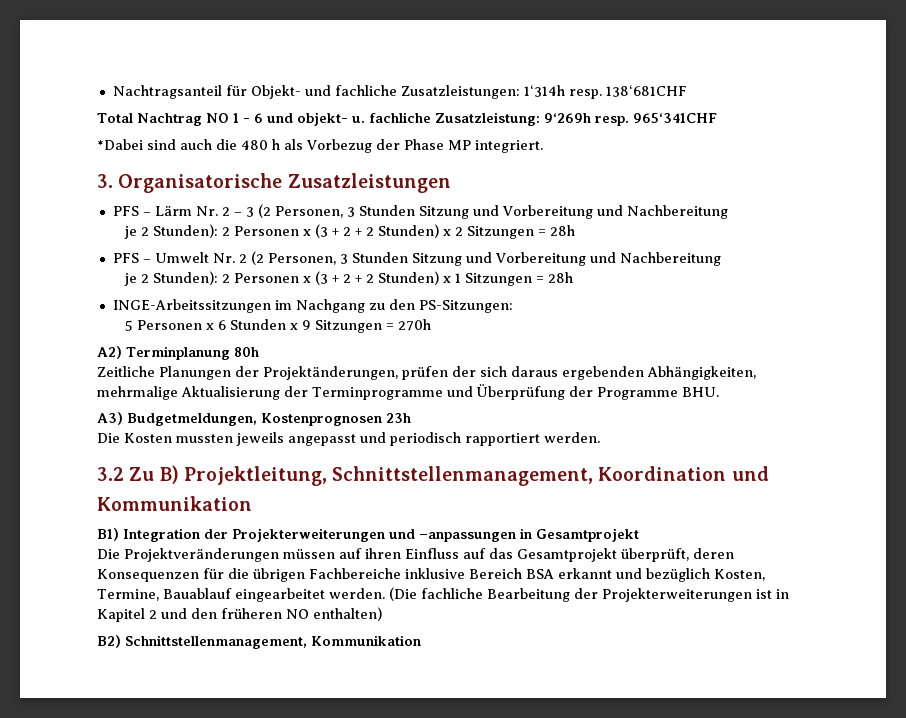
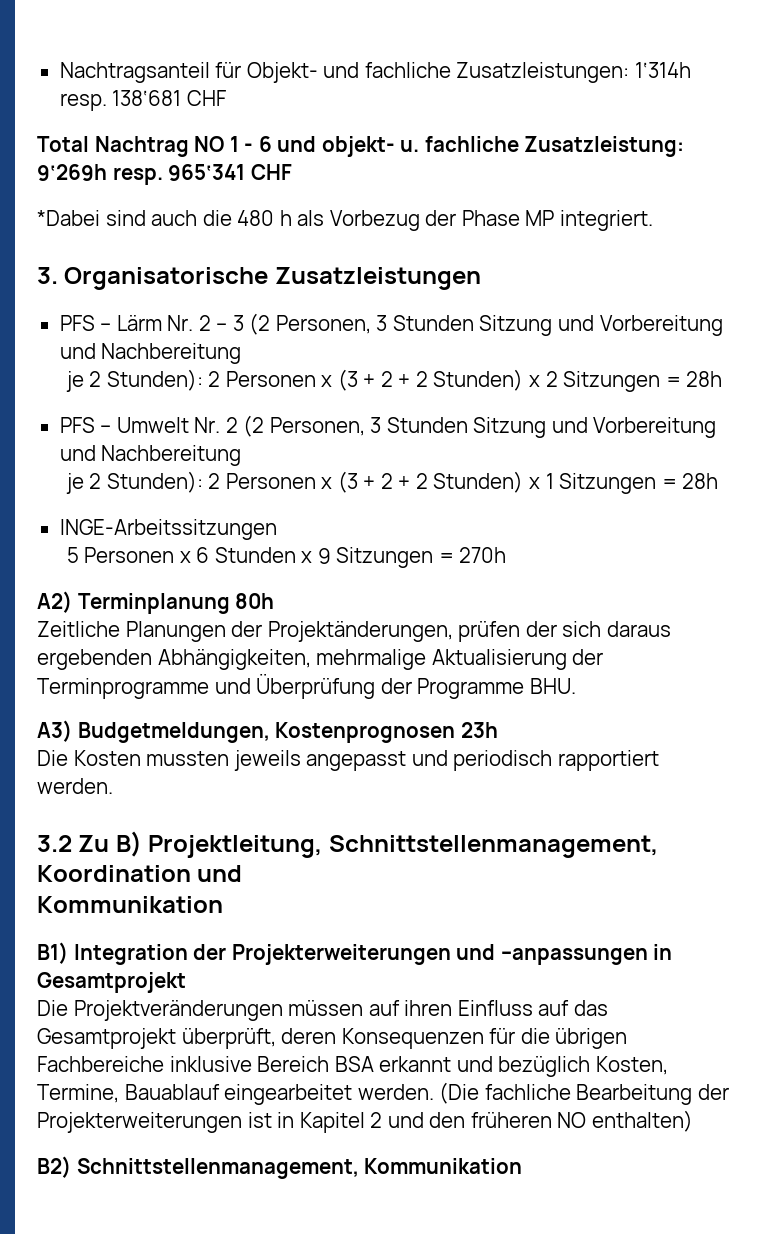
- Nachtragsanteil für Objekt- und fachliche Zusatzleistungen: 1‘314h resp. 138‘681CHF
+ Nachtragsanteil für Objekt- und fachliche Zusatzleistungen: 1‘314h resp. 138‘681 CHF
- Total Nachtrag NO 1 - 6 und objekt- u. fachliche Zusatzleistung: 9‘269h resp. 965‘341CHF
+ Total Nachtrag NO 1 - 6 und objekt- u. fachliche Zusatzleistung: 9‘269h resp. 965‘341 CHF
- INGE-Arbeitssitzungen im Nachgang zu den PS-Sitzungen:
+ INGE-Arbeitssitzungen

